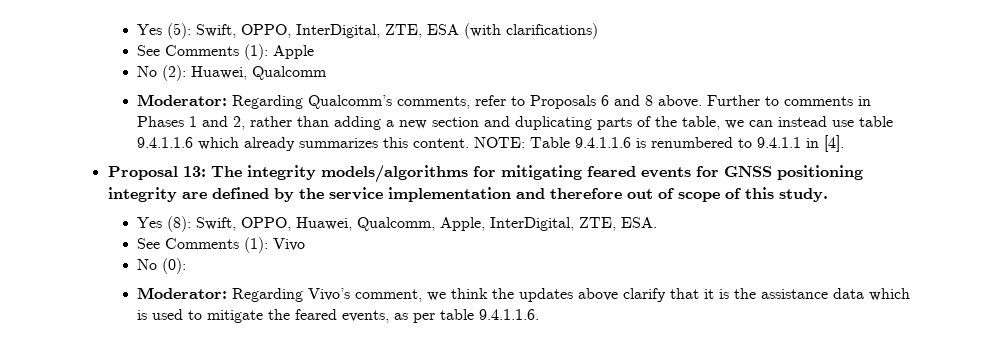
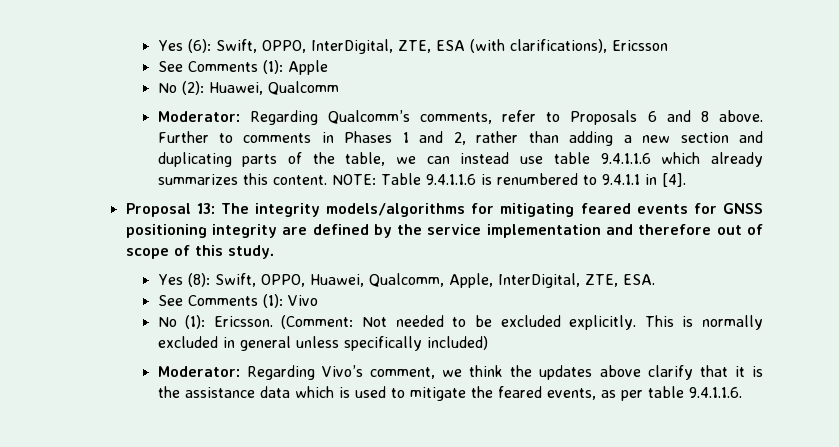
- Yes (5): Swift, OPPO, InterDigital, ZTE, ESA (with clarifications)
+ Yes (6): Swift, OPPO, InterDigital, ZTE, ESA (with clarifications), Ericsson
- No (0):
+ No (1): Ericsson. (Comment: Not needed to be excluded explicitly. This is normally excluded in general unless specifically included)

